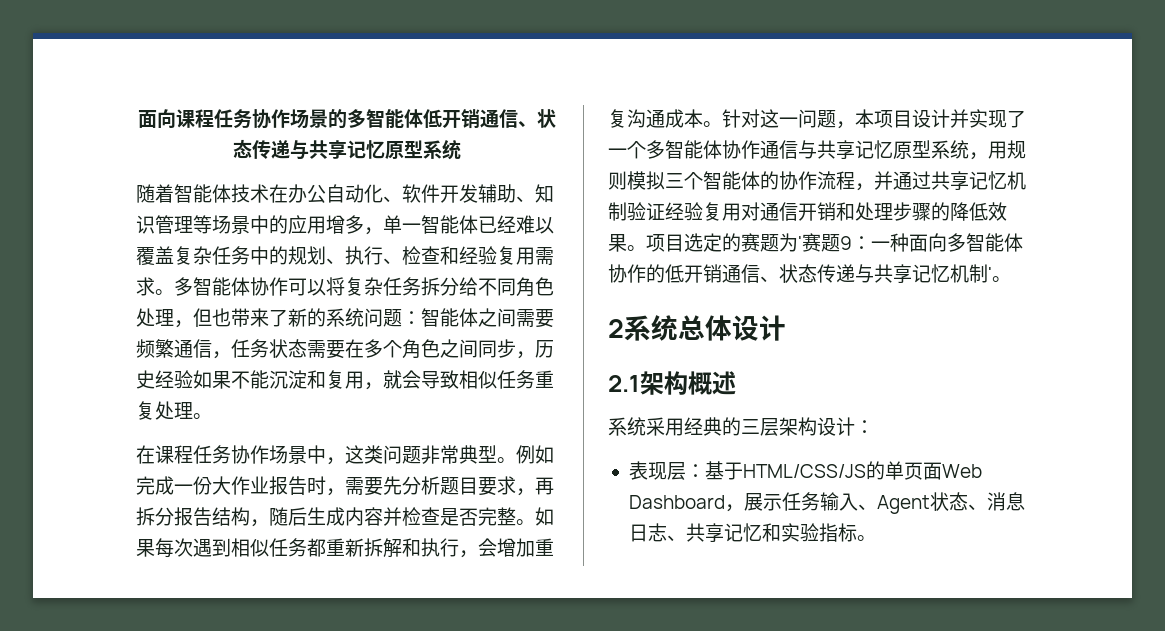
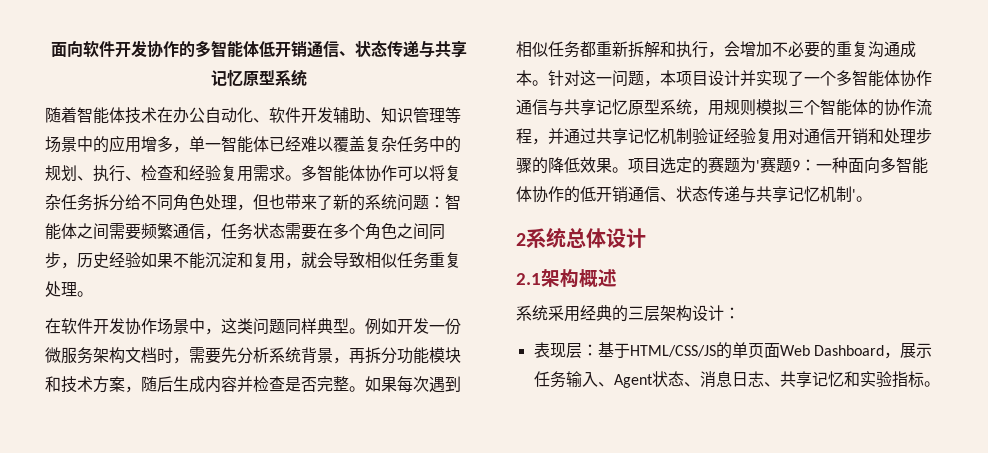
- 面向课程任务协作场景的多智能体低开销通信、状态传递与共享记忆原型系统
+ 面向软件开发协作的多智能体低开销通信、状态传递与共享记忆原型系统
- 在课程任务协作场景中，这类问题非常典型。
+ 在软件开发协作场景中，这类问题同样典型。
- 例如完成一份大作业报告时，需要先分析题目要求，再拆分报告结构，随后生成内容并检查是否完整。
+ 例如开发一份微服务架构文档时，需要先分析系统背景，再拆分功能模块和技术方案，随后生成内容并检查是否完整。
- 如果每次遇到相似任务都重新拆解和执行，会增加重复沟通成本。
+ 如果每次遇到相似任务都重新拆解和执行，会增加不必要的重复沟通成本。

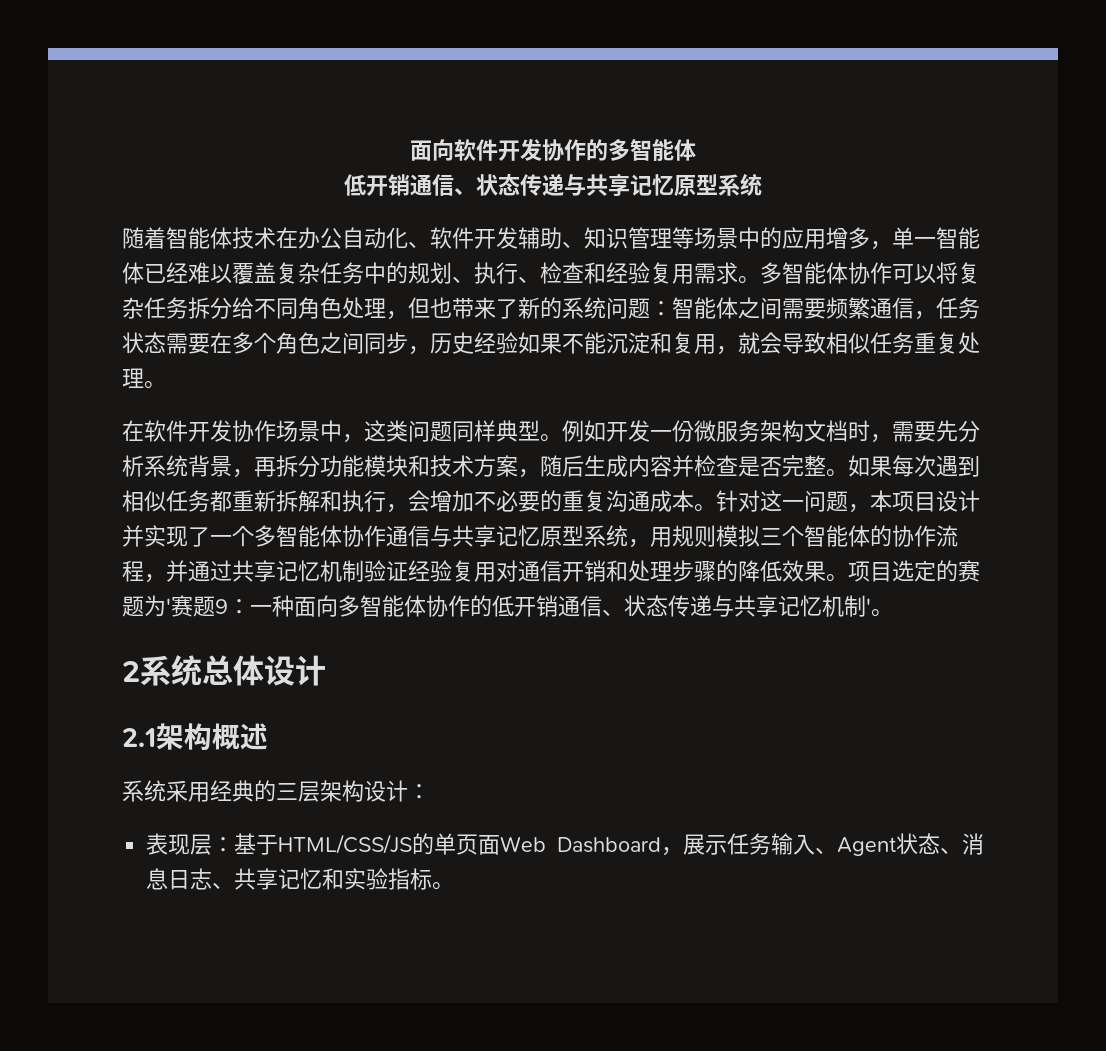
- 面向软件开发协作的多智能体低开销通信、状态传递与共享记忆原型系统
+ 面向软件开发协作的多智能体
+ 低开销通信、状态传递与共享记忆原型系统

